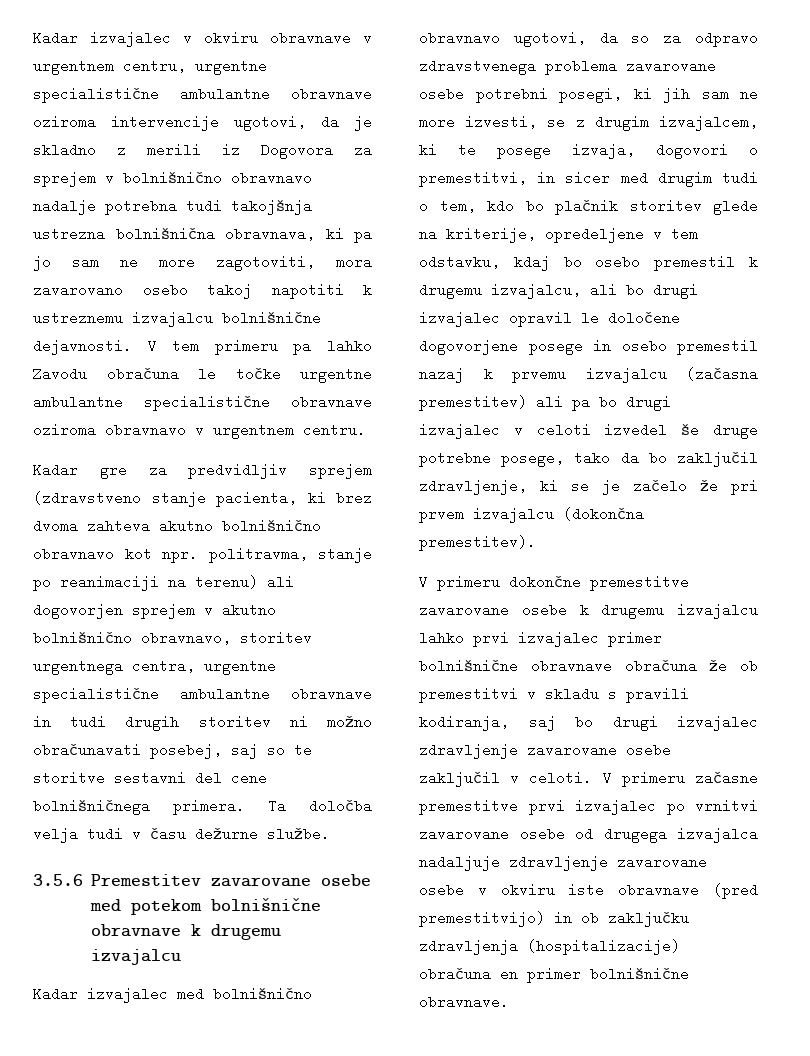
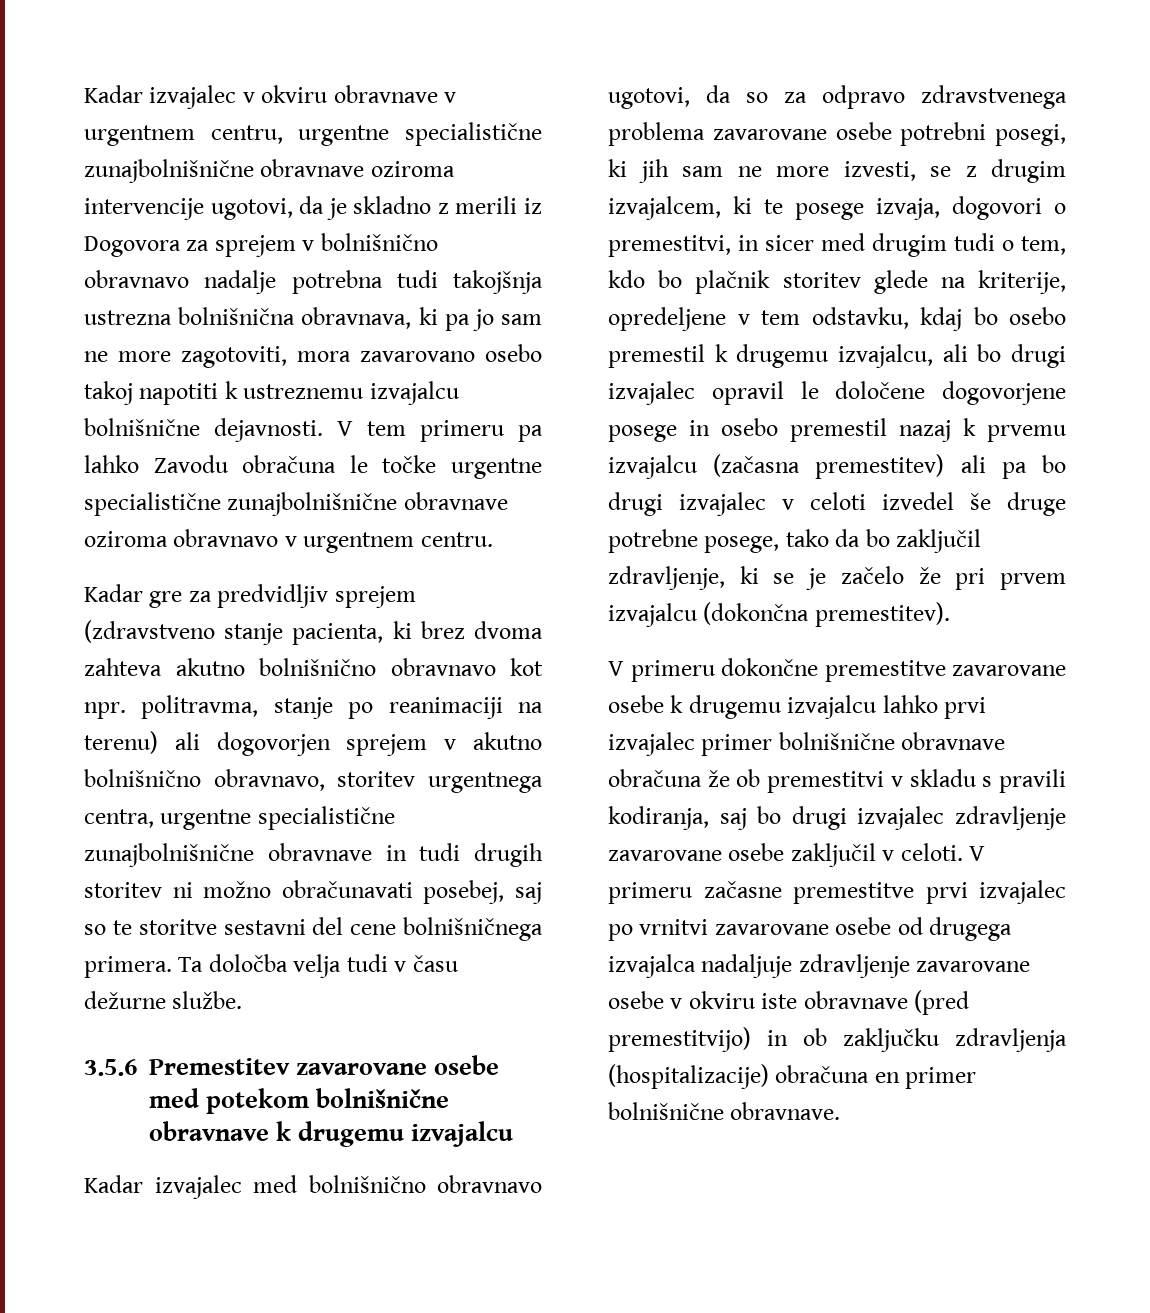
- Kadar izvajalec v okviru obravnave v urgentnem centru, urgentne specialistične ambulantne obravnave oziroma intervencije ugotovi, da je skladno z merili iz Dogovora za sprejem v bolnišnično obravnavo nadalje potrebna tudi takojšnja ustrezna bolnišnična obravnava, ki pa jo sam ne more zagotoviti, mora zavarovano osebo takoj napotiti k ustreznemu izvajalcu bolnišnične dejavnosti.
+ Kadar izvajalec v okviru obravnave v urgentnem centru, urgentne specialistične zunajbolnišnične obravnave oziroma intervencije ugotovi, da je skladno z merili iz Dogovora za sprejem v bolnišnično obravnavo nadalje potrebna tudi takojšnja ustrezna bolnišnična obravnava, ki pa jo sam ne more zagotoviti, mora zavarovano osebo takoj napotiti k ustreznemu izvajalcu bolnišnične dejavnosti.
- V tem primeru pa lahko Zavodu obračuna le točke urgentne ambulantne specialistične obravnave oziroma obravnavo v urgentnem centru.
+ V tem primeru pa lahko Zavodu obračuna le točke urgentne specialistične zunajbolnišnične obravnave oziroma obravnavo v urgentnem centru.
- Kadar gre za predvidljiv sprejem (zdravstveno stanje pacienta, ki brez dvoma zahteva akutno bolnišnično obravnavo kot npr. politravma, stanje po reanimaciji na terenu) ali dogovorjen sprejem v akutno bolnišnično obravnavo, storitev urgentnega centra, urgentne specialistične ambulantne obravnave in tudi drugih storitev ni možno obračunavati posebej, saj so te storitve sestavni del cene bolnišničnega primera.
+ Kadar gre za predvidljiv sprejem (zdravstveno stanje pacienta, ki brez dvoma zahteva akutno bolnišnično obravnavo kot npr. politravma, stanje po reanimaciji na terenu) ali dogovorjen sprejem v akutno bolnišnično obravnavo, storitev urgentnega centra, urgentne specialistične zunajbolnišnične obravnave in tudi drugih storitev ni možno obračunavati posebej, saj so te storitve sestavni del cene bolnišničnega primera.

